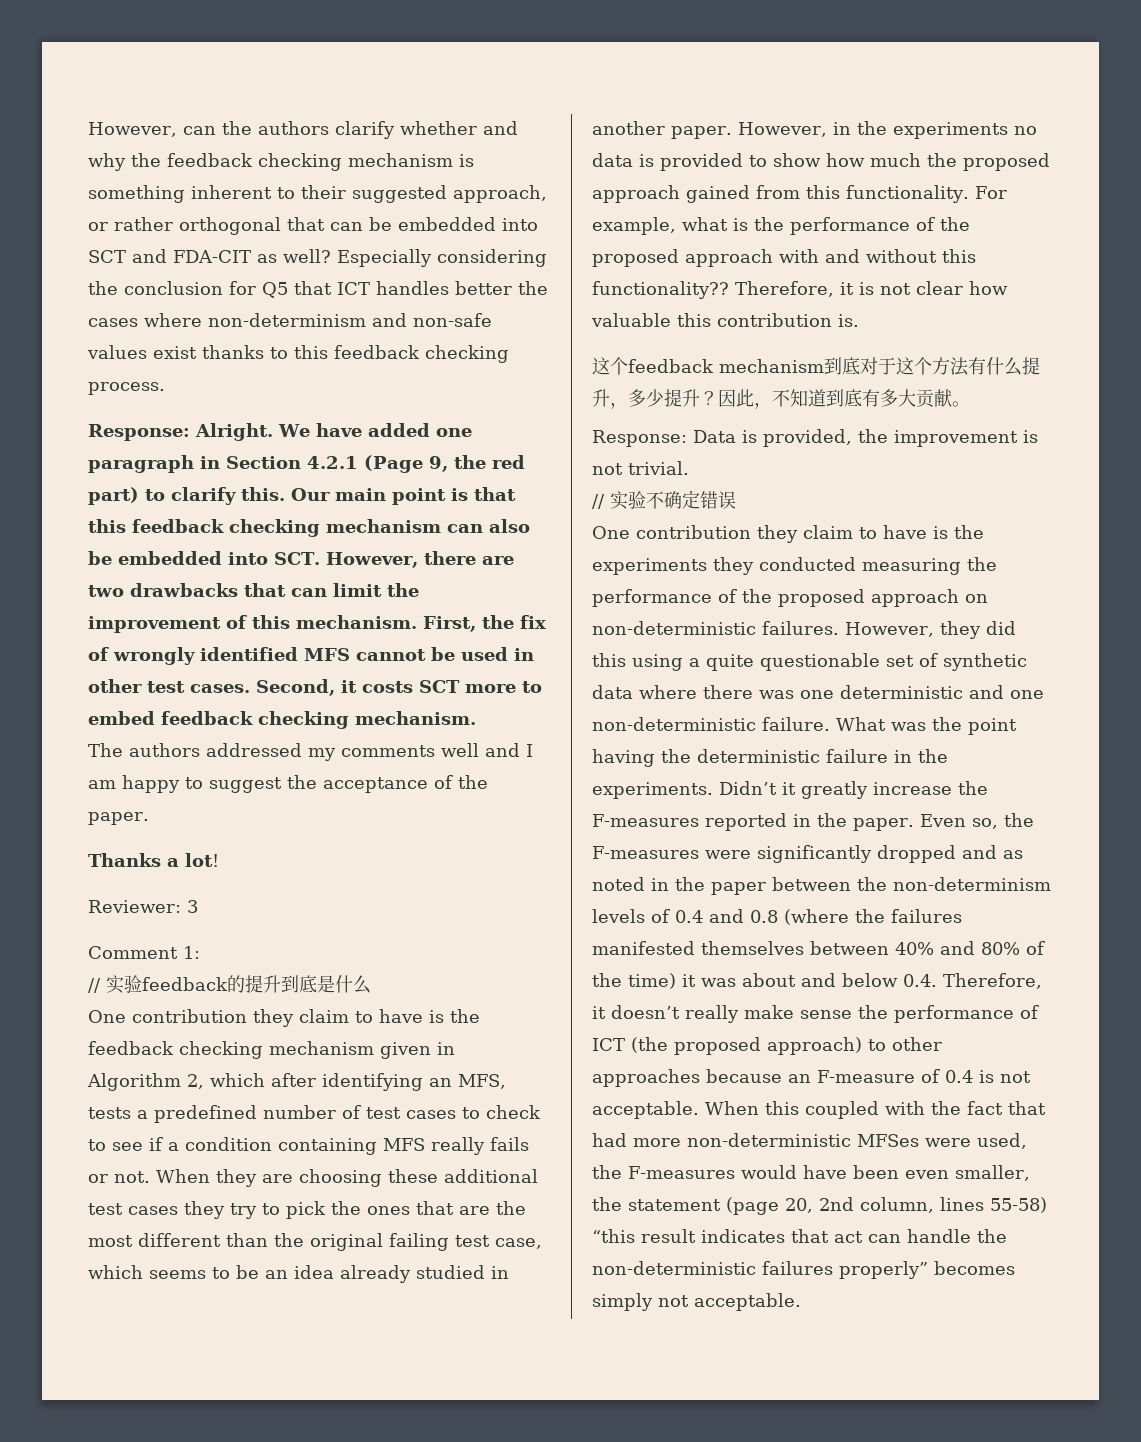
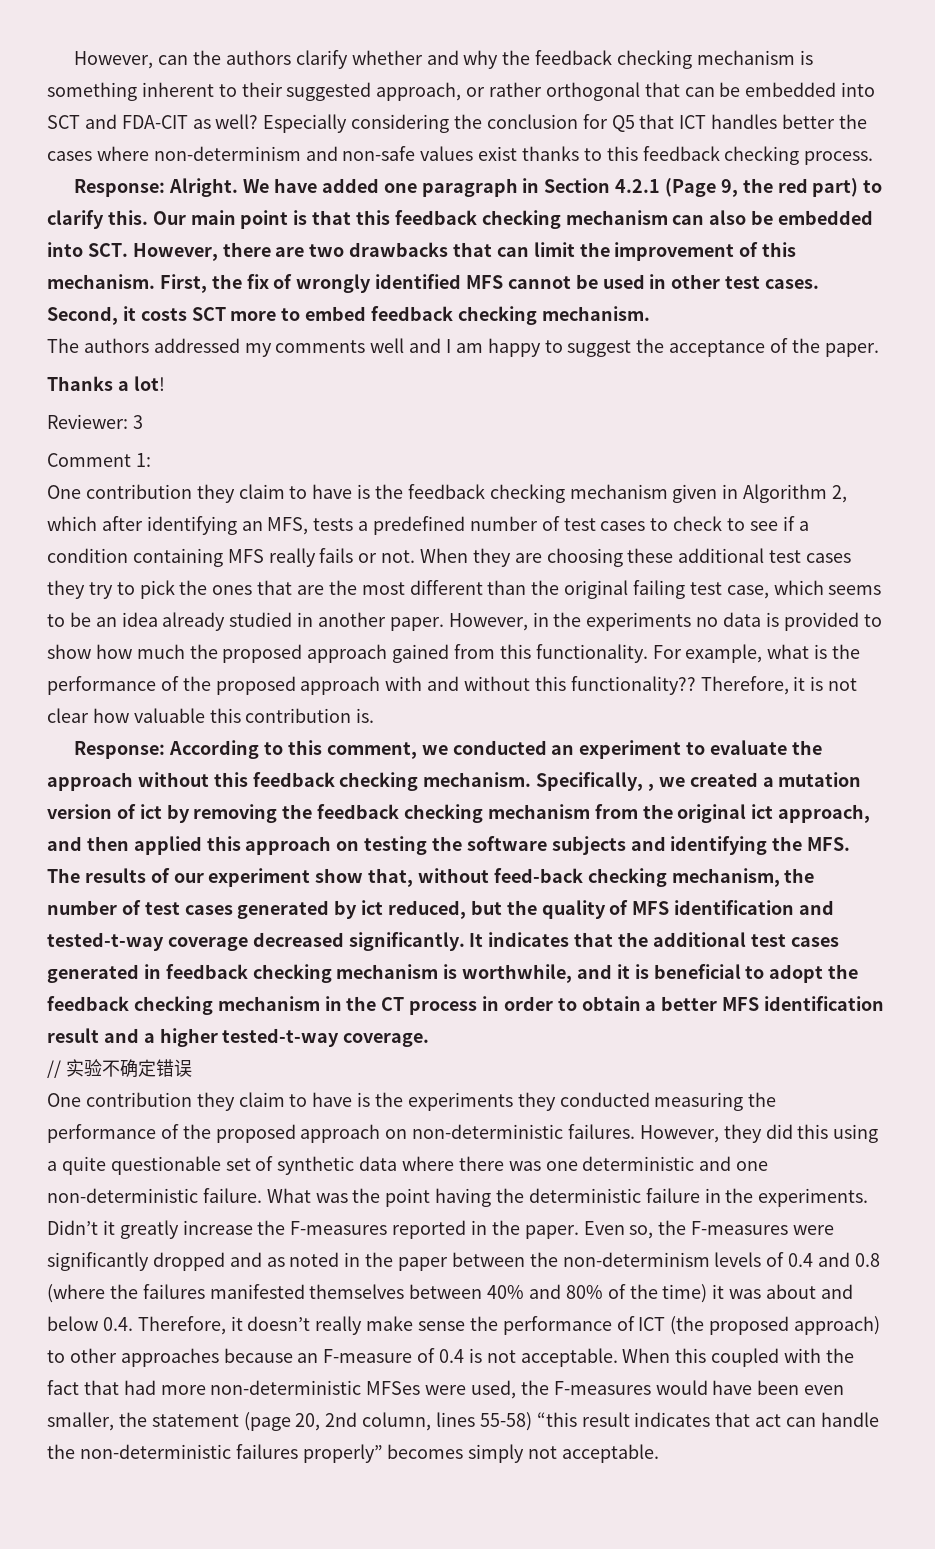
- // 实验feedback的提升到底是什么
- 这个feedback mechanism到底对于这个方法有什么提升，多少提升？因此，不知道到底有多大贡献。
- Response: Data is provided, the improvement is not trivial.
+ Response: According to this comment, we conducted an experiment to evaluate the approach without this feedback checking mechanism. Specifically, , we created a mutation version of ict by removing the feedback checking mechanism from the original ict approach, and then applied this approach on testing the software subjects and identifying the MFS. The results of our experiment show that, without feed-back checking mechanism, the number of test cases generated by ict reduced, but the quality of MFS identification and tested-t-way coverage decreased significantly. It indicates that the additional test cases generated in feedback checking mechanism is worthwhile, and it is beneficial to adopt the feedback checking mechanism in the CT process in order to obtain a better MFS identification result and a higher tested-t-way coverage.

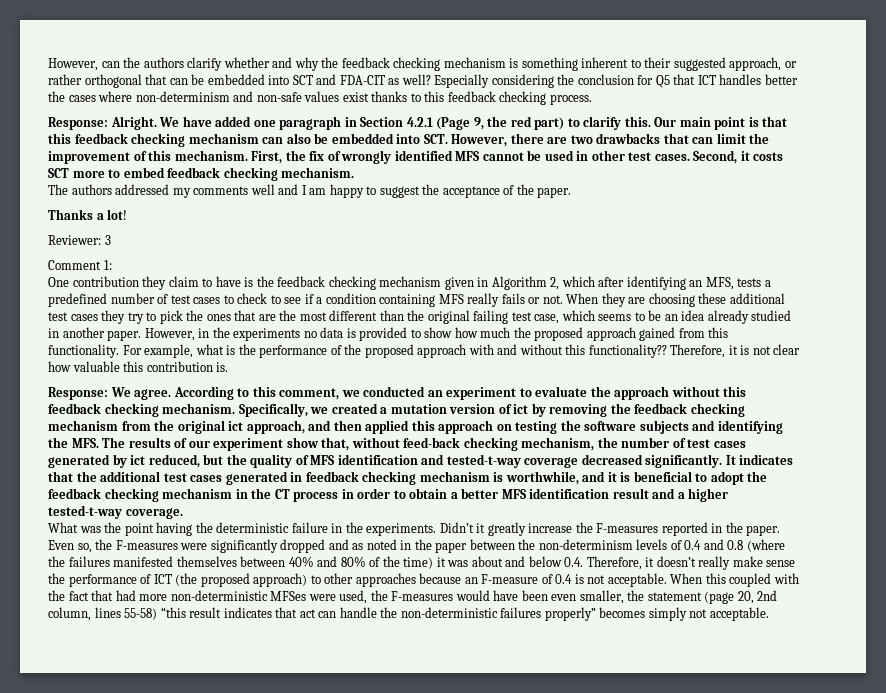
- Response: According to this comment, we conducted an experiment to evaluate the approach without this feedback checking mechanism.
+ Response: We agree. According to this comment, we conducted an experiment to evaluate the approach without this feedback checking mechanism.
- Specifically, , we created a mutation version of ict by removing the feedback checking mechanism from the original ict approach, and then applied this approach on testing the software subjects and identifying the MFS. The results of our experiment show that, without feed-back checking mechanism, the number of test cases generated by ict reduced, but the quality of MFS identification and tested-t-way coverage decreased significantly.
+ Specifically, we created a mutation version of ict by removing the feedback checking mechanism from the original ict approach, and then applied this approach on testing the software subjects and identifying the MFS. The results of our experiment show that, without feed-back checking mechanism, the number of test cases generated by ict reduced, but the quality of MFS identification and tested-t-way coverage decreased significantly.
- // 实验不确定错误
- One contribution they claim to have is the experiments they conducted measuring the performance of the proposed approach on non-deterministic failures. However, they did this using a quite questionable set of synthetic data where there was one deterministic and one non-deterministic failure.

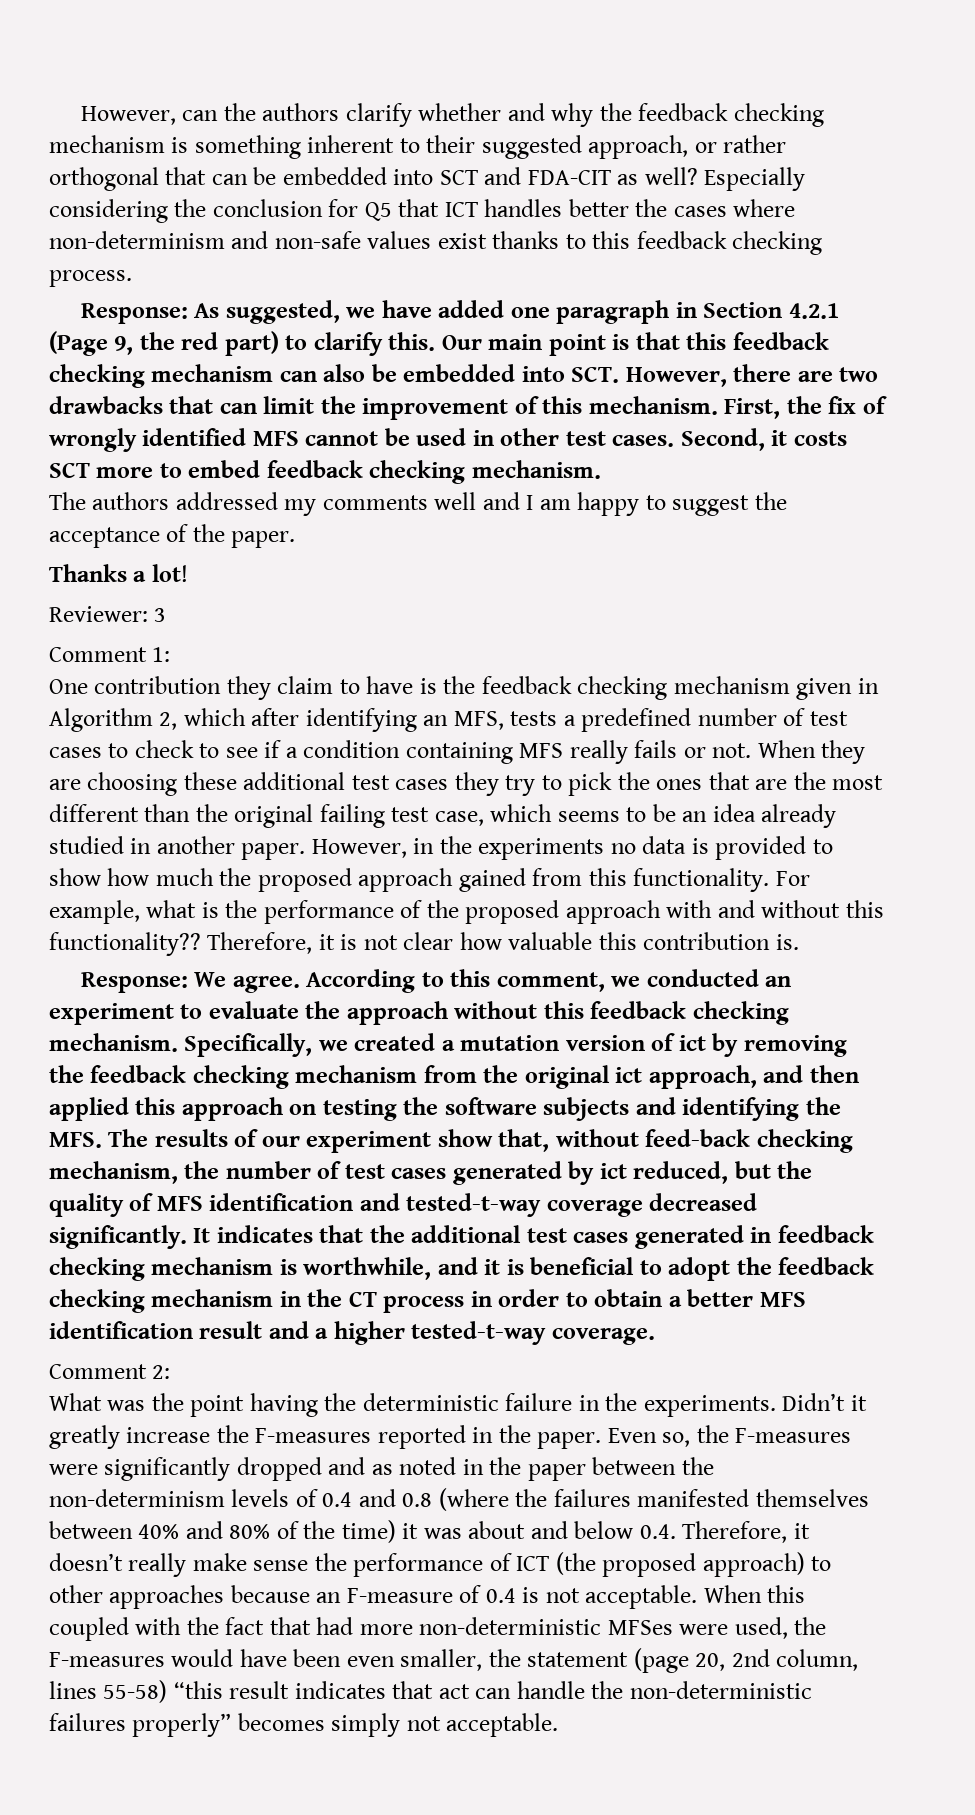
- Response: Alright. We have added one paragraph in Section 4.2.1 (Page 9, the red part) to clarify this.
+ Response: As suggested, we have added one paragraph in Section 4.2.1 (Page 9, the red part) to clarify this.
+ Comment 2:

